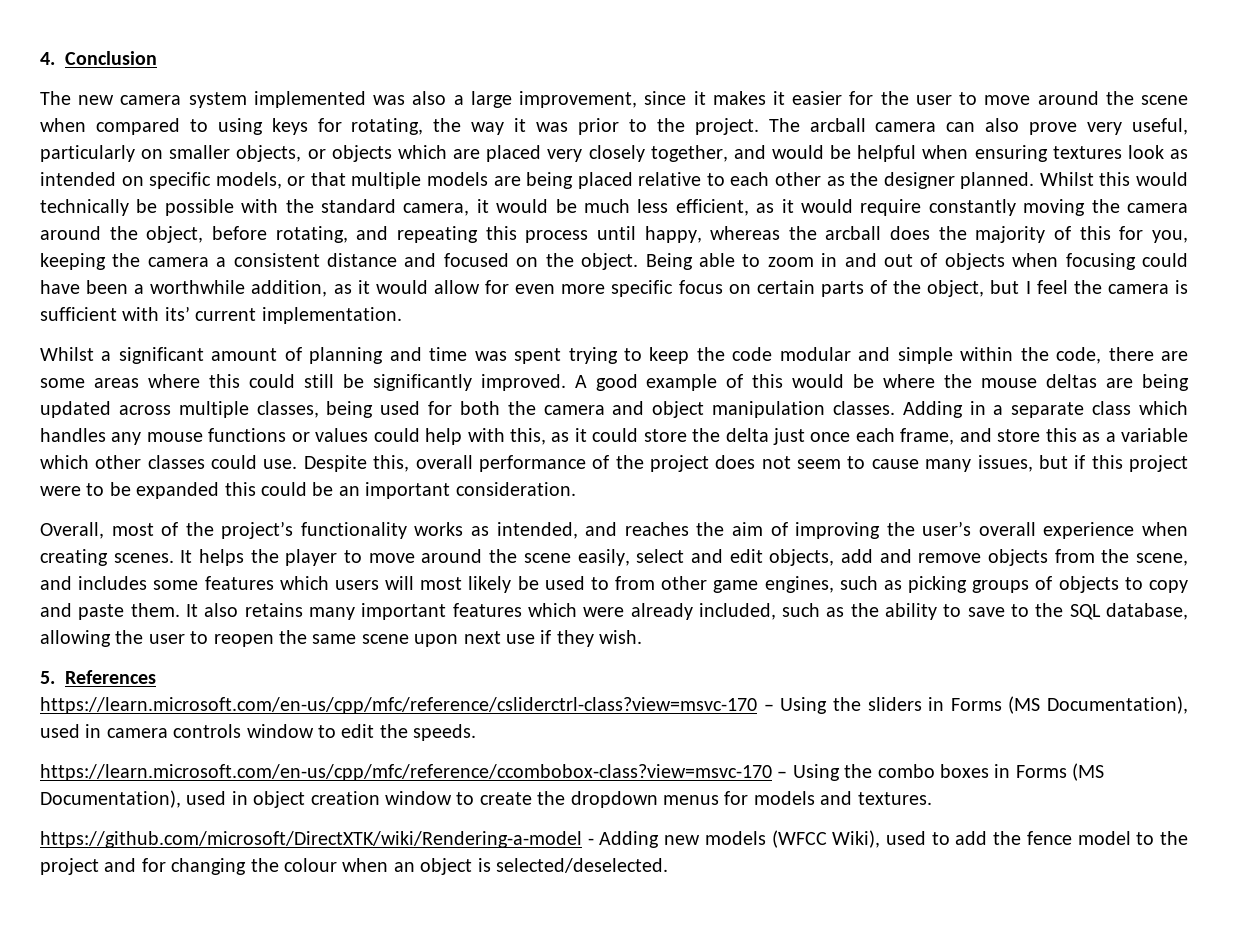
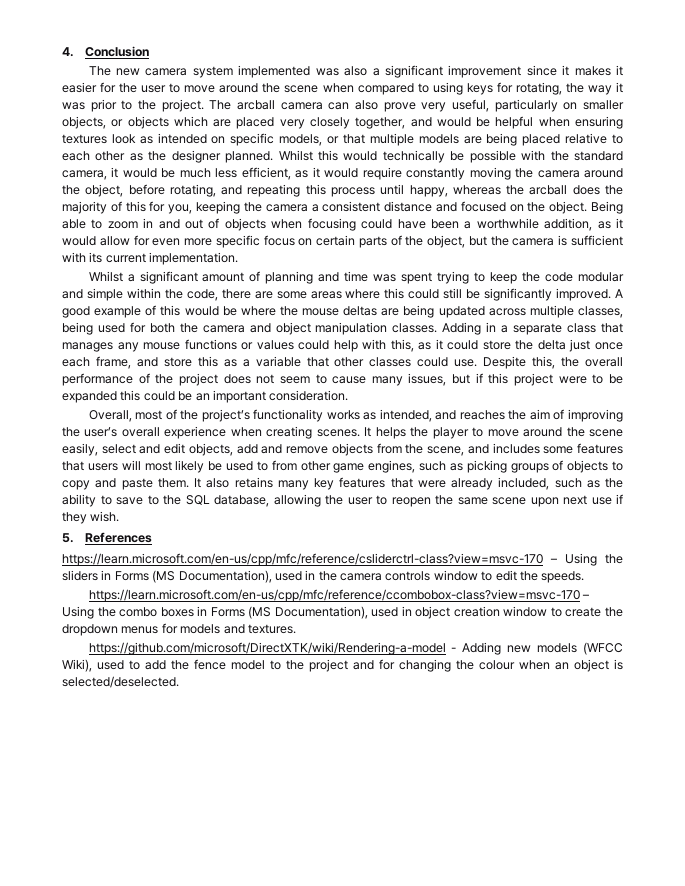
- The new camera system implemented was also a large improvement, since it makes it easier for the user to move around the scene when compared to using keys for rotating, the way it was prior to the project.
+ The new camera system implemented was also a significant improvement since it makes it easier for the user to move around the scene when compared to using keys for rotating, the way it was prior to the project.
- Being able to zoom in and out of objects when focusing could have been a worthwhile addition, as it would allow for even more specific focus on certain parts of the object, but I feel the camera is sufficient with its’ current implementation.
+ Being able to zoom in and out of objects when focusing could have been a worthwhile addition, as it would allow for even more specific focus on certain parts of the object, but the camera is sufficient with its current implementation.
- Adding in a separate class which handles any mouse functions or values could help with this, as it could store the delta just once each frame, and store this as a variable which other classes could use.
+ Adding in a separate class that manages any mouse functions or values could help with this, as it could store the delta just once each frame, and store this as a variable that other classes could use.
- Despite this, overall performance of the project does not seem to cause many issues, but if this project were to be expanded this could be an important consideration.
+ Despite this, the overall performance of the project does not seem to cause many issues, but if this project were to be expanded this could be an important consideration.
- It helps the player to move around the scene easily, select and edit objects, add and remove objects from the scene, and includes some features which users will most likely be used to from other game engines, such as picking groups of objects to copy and paste them.
+ It helps the player to move around the scene easily, select and edit objects, add and remove objects from the scene, and includes some features that users will most likely be used to from other game engines, such as picking groups of objects to copy and paste them.
- It also retains many important features which were already included, such as the ability to save to the SQL database, allowing the user to reopen the same scene upon next use if they wish.
+ It also retains many key features that were already included, such as the ability to save to the SQL database, allowing the user to reopen the same scene upon next use if they wish.
- https://learn.microsoft.com/en-us/cpp/mfc/reference/csliderctrl-class?view=msvc-170 – Using the sliders in Forms (MS Documentation), used in camera controls window to edit the speeds.
+ https://learn.microsoft.com/en-us/cpp/mfc/reference/csliderctrl-class?view=msvc-170 – Using the sliders in Forms (MS Documentation), used in the camera controls window to edit the speeds.

